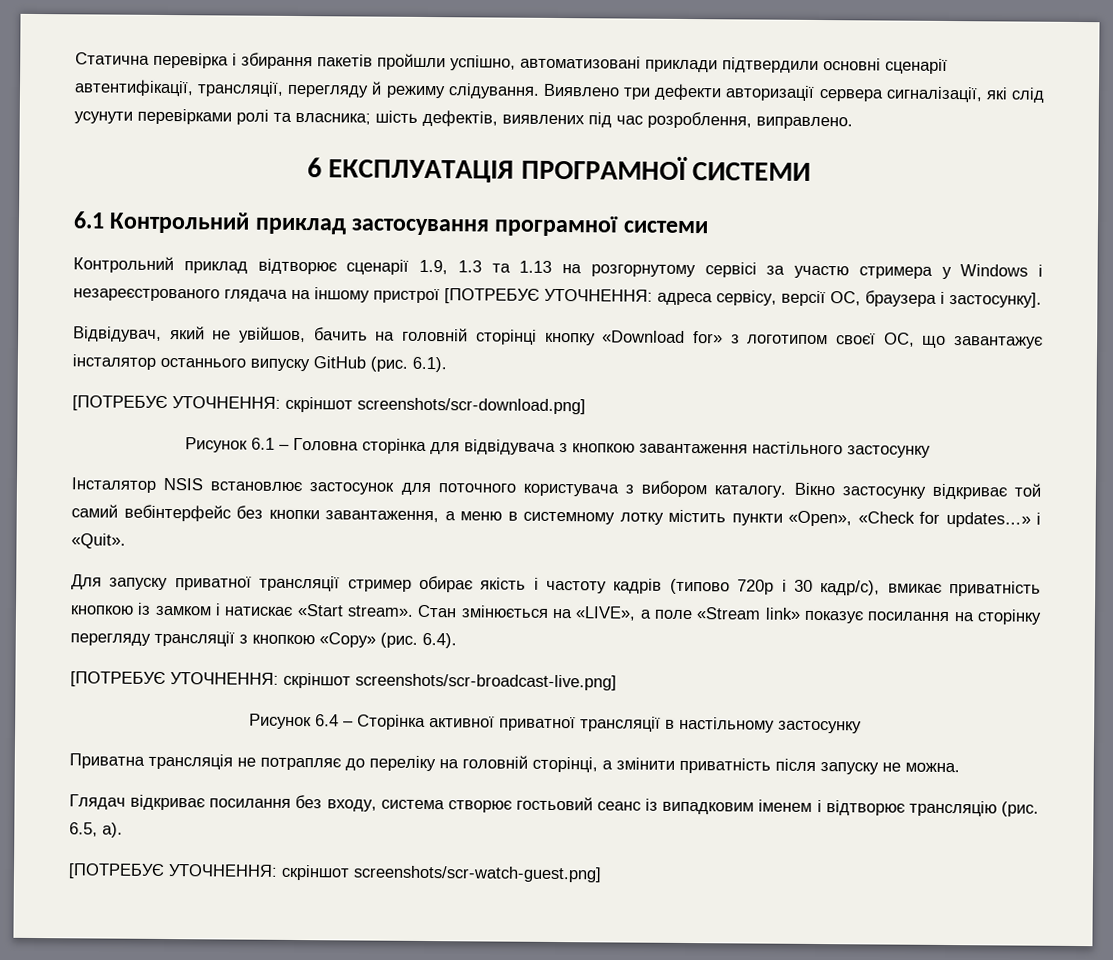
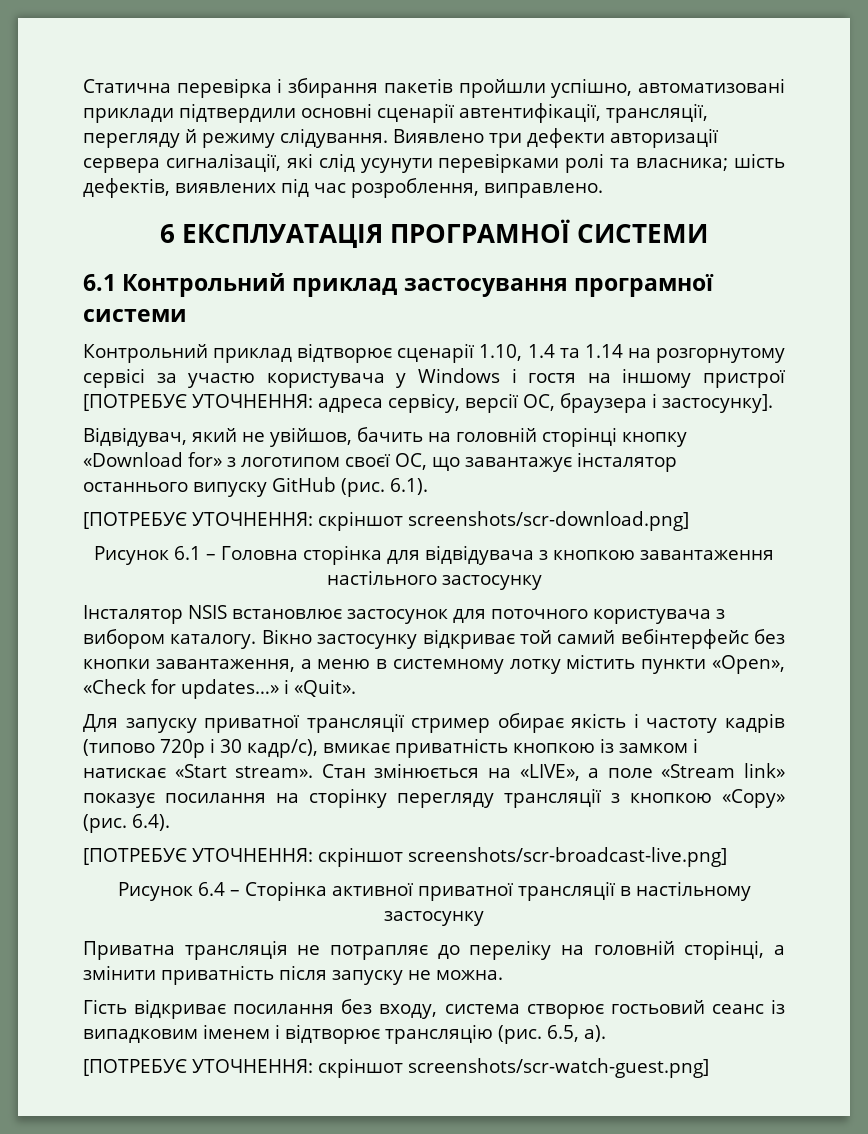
- Контрольний приклад відтворює сценарії 1.9, 1.3 та 1.13 на розгорнутому сервісі за участю стримера у Windows і незареєстрованого глядача на іншому пристрої [ПОТРЕБУЄ УТОЧНЕННЯ: адреса сервісу, версії ОС, браузера і застосунку].
+ Контрольний приклад відтворює сценарії 1.10, 1.4 та 1.14 на розгорнутому сервісі за участю користувача у Windows і гостя на іншому пристрої [ПОТРЕБУЄ УТОЧНЕННЯ: адреса сервісу, версії ОС, браузера і застосунку].
- Глядач відкриває посилання без входу, система створює гостьовий сеанс із випадковим іменем і відтворює трансляцію (рис.
+ Гість відкриває посилання без входу, система створює гостьовий сеанс із випадковим іменем і відтворює трансляцію (рис.

